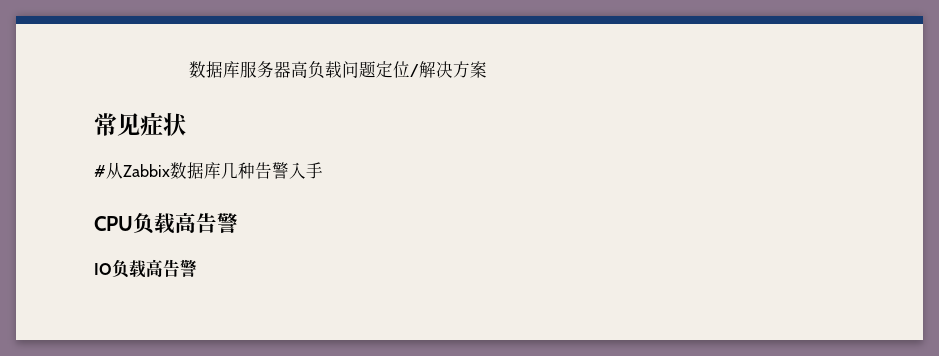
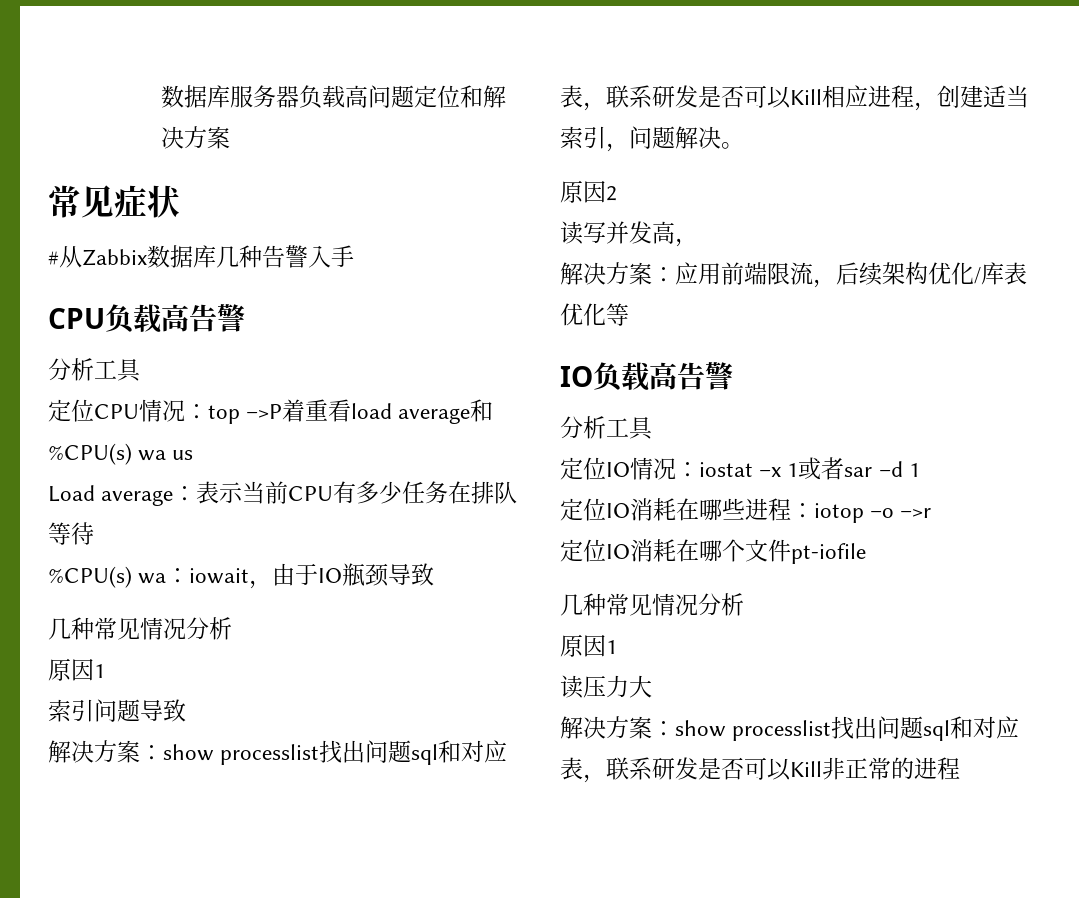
- 数据库服务器高负载问题定位/解决方案
+ 数据库服务器负载高问题定位和解决方案
  CPU负载高告警
+ 分析工具
+ 定位CPU情况：top –>P着重看load average和%CPU(s) wa us
+ Load average：表示当前CPU有多少任务在排队等待
+ %CPU(s) wa：iowait，由于IO瓶颈导致
+ 几种常见情况分析
+ 原因1
+ 索引问题导致
+ 解决方案：show processlist找出问题sql和对应表，联系研发是否可以Kill相应进程，创建适当索引，问题解决。
+ 原因2
+ 读写并发高，
+ 解决方案：应用前端限流，后续架构优化/库表优化等
  IO负载高告警
+ 分析工具
+ 定位IO情况：iostat –x 1或者sar –d 1
+ 定位IO消耗在哪些进程：iotop –o –>r
+ 定位IO消耗在哪个文件pt-iofile
+ 几种常见情况分析
+ 原因1
+ 读压力大
+ 解决方案：show processlist找出问题sql和对应表，联系研发是否可以Kill非正常的进程

